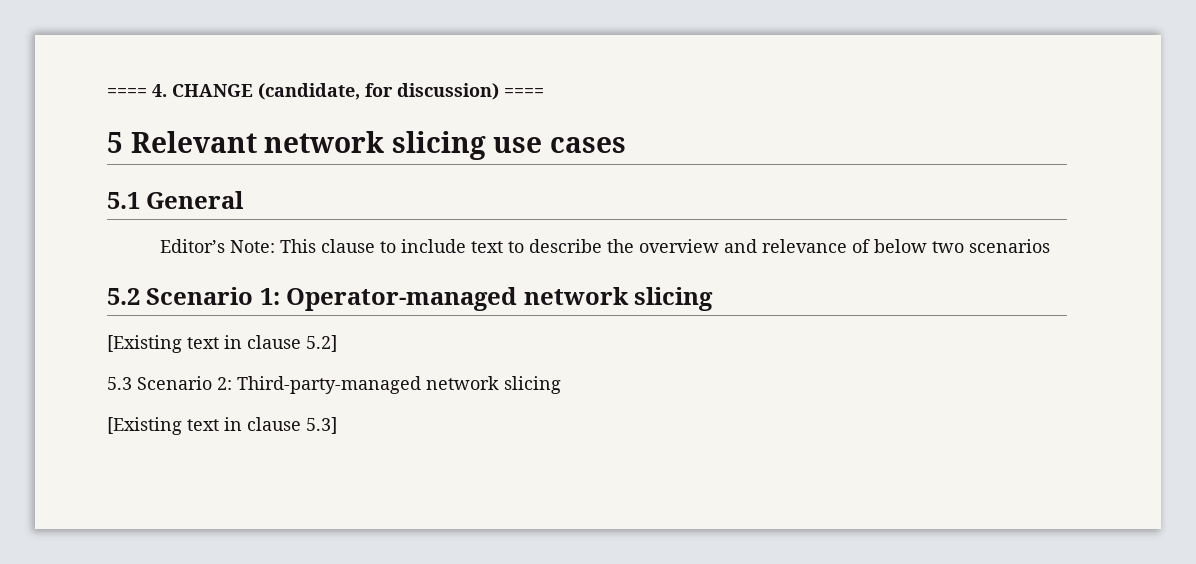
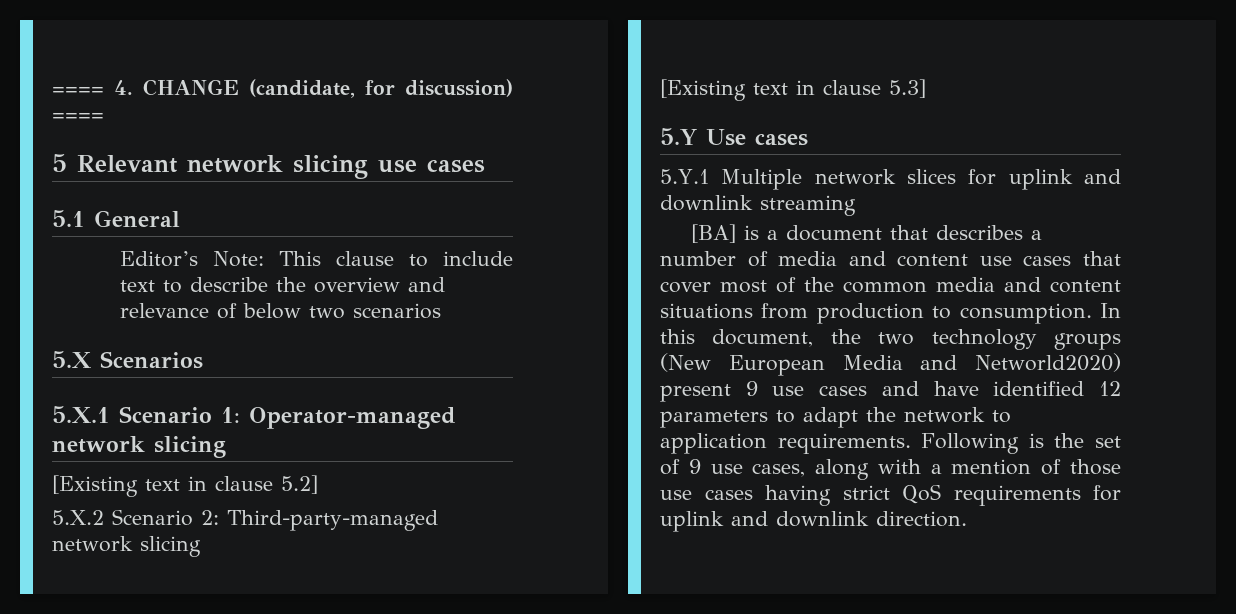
- 5.2 Scenario 1: Operator-managed network slicing
+ 5.X Scenarios
+ 5.X.1 Scenario 1: Operator-managed network slicing
- 5.3 Scenario 2: Third-party-managed network slicing
+ 5.X.2 Scenario 2: Third-party-managed network slicing
+ 5.Y Use cases
+ 5.Y.1 Multiple network slices for uplink and downlink streaming
+ [BA] is a document that describes a number of media and content use cases that cover most of the common media and content situations from production to consumption. In this document, the two technology groups (New European Media and Networld2020) present 9 use cases and have identified 12 parameters to adapt the network to application requirements. Following is the set of 9 use cases, along with a mention of those use cases having strict QoS requirements for uplink and downlink direction.

